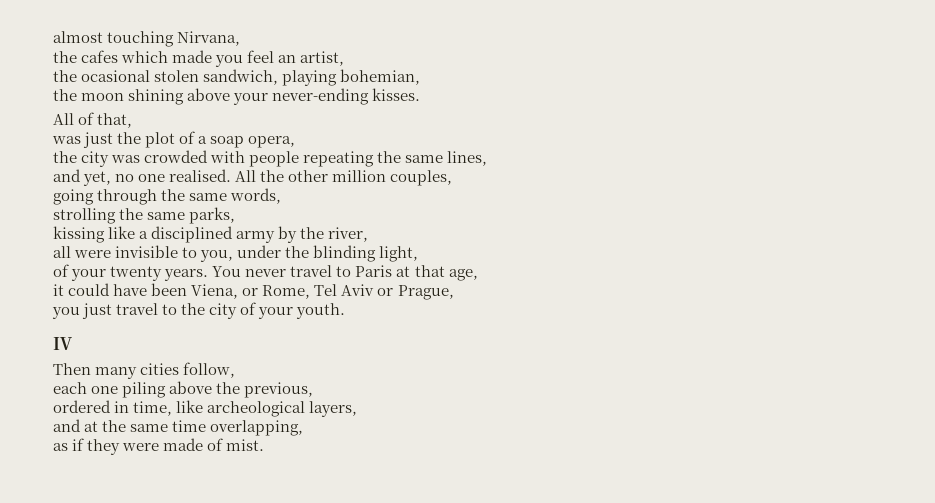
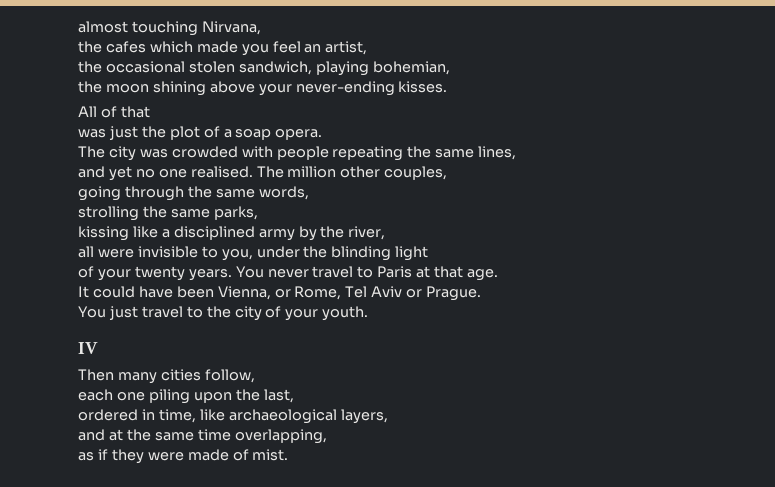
- the ocasional stolen sandwich, playing bohemian,
+ the occasional stolen sandwich, playing bohemian,
- All of that,
+ All of that
- was just the plot of a soap opera,
- the city was crowded with people repeating the same lines,
+ was just the plot of a soap opera.
+ The city was crowded with people repeating the same lines,
- and yet, no one realised.
+ and yet no one realised.
- All the other million couples,
+ The million other couples,
- all were invisible to you, under the blinding light,
+ all were invisible to you, under the blinding light
- You never travel to Paris at that age,
- it could have been Viena, or Rome, Tel Aviv or Prague,
- you just travel to the city of your youth.
+ You never travel to Paris at that age.
+ It could have been Vienna, or Rome, Tel Aviv or Prague.
+ You just travel to the city of your youth.
- each one piling above the previous,
+ each one piling upon the last,
- ordered in time, like archeological layers,
+ ordered in time, like archaeological layers,

